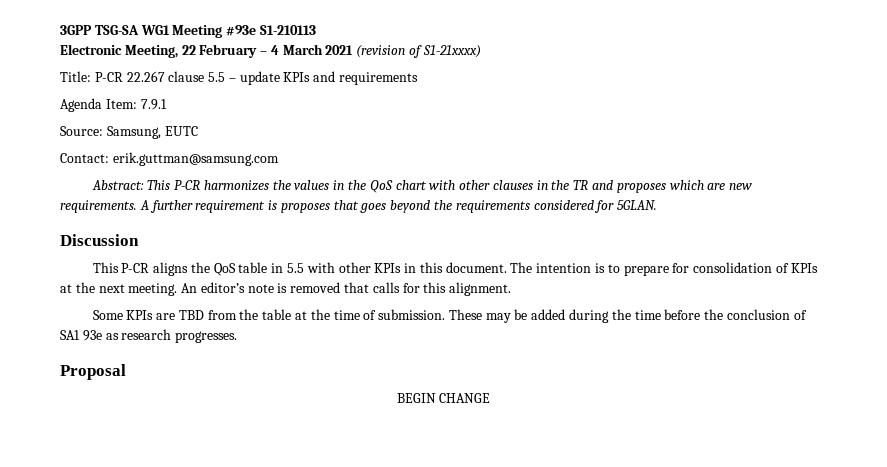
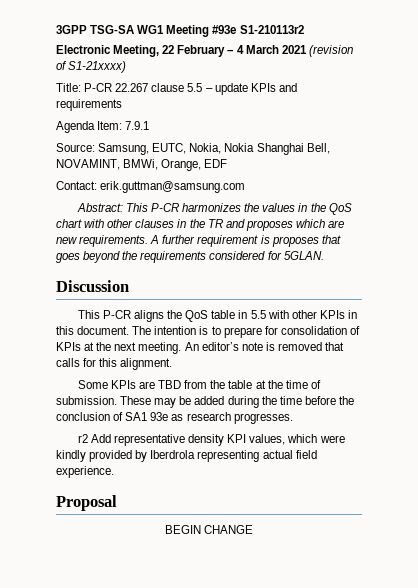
- 3GPP TSG-SA WG1 Meeting #93e S1-210113
+ 3GPP TSG-SA WG1 Meeting #93e S1-210113r2
- Source: Samsung, EUTC
+ Source: Samsung, EUTC, Nokia, Nokia Shanghai Bell, NOVAMINT, BMWi, Orange, EDF
+ r2 Add representative density KPI values, which were kindly provided by Iberdrola representing actual field experience.

